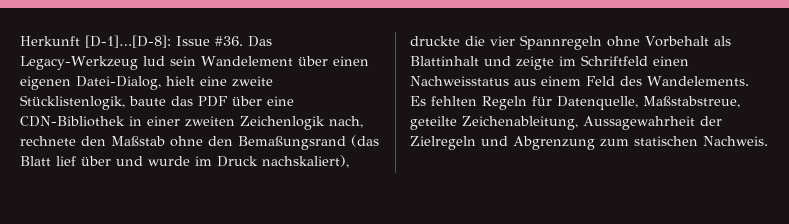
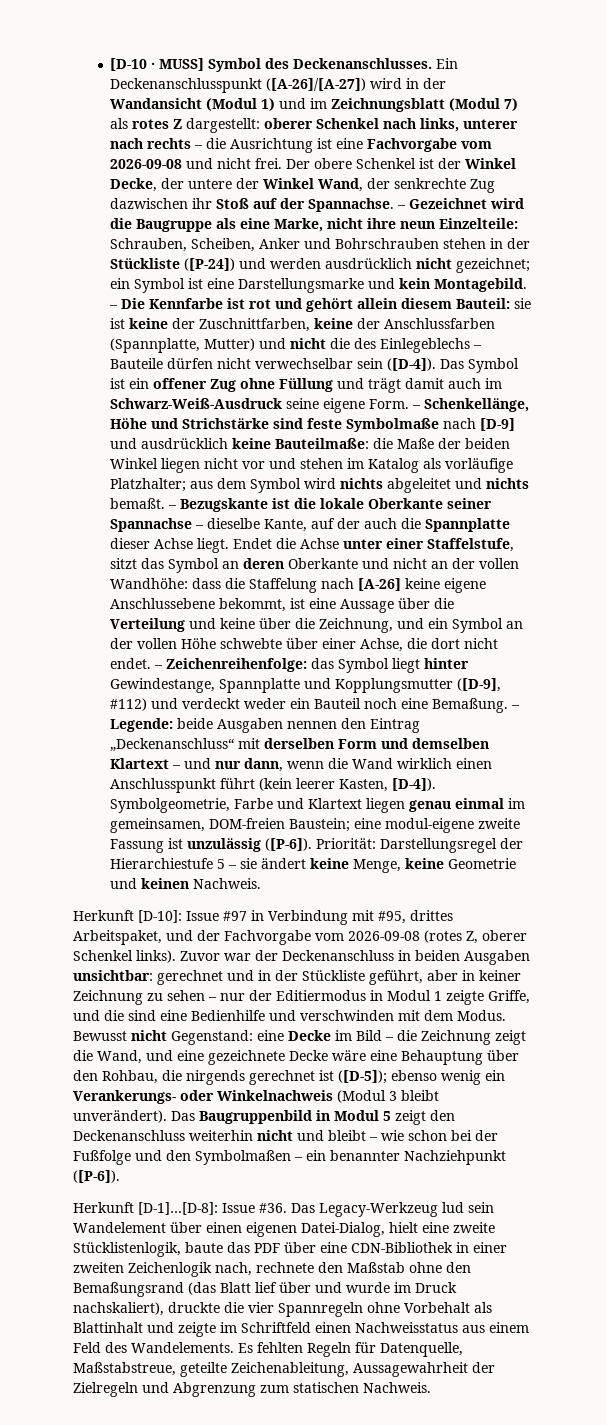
+ [D-10 · MUSS] Symbol des Deckenanschlusses. Ein Deckenanschlusspunkt ([A-26]/[A-27]) wird in der Wandansicht (Modul 1) und im Zeichnungsblatt (Modul 7) als rotes Z dargestellt: oberer Schenkel nach links, unterer nach rechts – die Ausrichtung ist eine Fachvorgabe vom 2026-09-08 und nicht frei. Der obere Schenkel ist der Winkel Decke, der untere der Winkel Wand, der senkrechte Zug dazwischen ihr Stoß auf der Spannachse. – Gezeichnet wird die Baugruppe als eine Marke, nicht ihre neun Einzelteile: Schrauben, Scheiben, Anker und Bohrschrauben stehen in der Stückliste ([P-24]) und werden ausdrücklich nicht gezeichnet; ein Symbol ist eine Darstellungsmarke und kein Montagebild. – Die Kennfarbe ist rot und gehört allein diesem Bauteil: sie ist keine der Zuschnittfarben, keine der Anschlussfarben (Spannplatte, Mutter) und nicht die des Einlegeblechs – Bauteile dürfen nicht verwechselbar sein ([D-4]). Das Symbol ist ein offener Zug ohne Füllung und trägt damit auch im Schwarz-Weiß-Ausdruck seine eigene Form. – Schenkellänge, Höhe und Strichstärke sind feste Symbolmaße nach [D-9] und ausdrücklich keine Bauteilmaße: die Maße der beiden Winkel liegen nicht vor und stehen im Katalog als vorläufige Platzhalter; aus dem Symbol wird nichts abgeleitet und nichts bemaßt. – Bezugskante ist die lokale Oberkante seiner Spannachse – dieselbe Kante, auf der auch die Spannplatte dieser Achse liegt. Endet die Achse unter einer Staffelstufe, sitzt das Symbol an deren Oberkante und nicht an der vollen Wandhöhe: dass die Staffelung nach [A-26] keine eigene Anschlussebene bekommt, ist eine Aussage über die Verteilung und keine über die Zeichnung, und ein Symbol an der vollen Höhe schwebte über einer Achse, die dort nicht endet. – Zeichenreihenfolge: das Symbol liegt hinter Gewindestange, Spannplatte und Kopplungsmutter ([D-9], #112) und verdeckt weder ein Bauteil noch eine Bemaßung. – Legende: beide Ausgaben nennen den Eintrag „Deckenanschluss“ mit derselben Form und demselben Klartext – und nur dann, wenn die Wand wirklich einen Anschlusspunkt führt (kein leerer Kasten, [D-4]). Symbolgeometrie, Farbe und Klartext liegen genau einmal im gemeinsamen, DOM-freien Baustein; eine modul-eigene zweite Fassung ist unzulässig ([P-6]). Priorität: Darstellungsregel der Hierarchiestufe 5 – sie ändert keine Menge, keine Geometrie und keinen Nachweis.
+ Herkunft [D-10]: Issue #97 in Verbindung mit #95, drittes Arbeitspaket, und der Fachvorgabe vom 2026-09-08 (rotes Z, oberer Schenkel links). Zuvor war der Deckenanschluss in beiden Ausgaben unsichtbar: gerechnet und in der Stückliste geführt, aber in keiner Zeichnung zu sehen – nur der Editiermodus in Modul 1 zeigte Griffe, und die sind eine Bedienhilfe und verschwinden mit dem Modus. Bewusst nicht Gegenstand: eine Decke im Bild – die Zeichnung zeigt die Wand, und eine gezeichnete Decke wäre eine Behauptung über den Rohbau, die nirgends gerechnet ist ([D-5]); ebenso wenig ein Verankerungs- oder Winkelnachweis (Modul 3 bleibt unverändert). Das Baugruppenbild in Modul 5 zeigt den Deckenanschluss weiterhin nicht und bleibt – wie schon bei der Fußfolge und den Symbolmaßen – ein benannter Nachziehpunkt ([P-6]).

